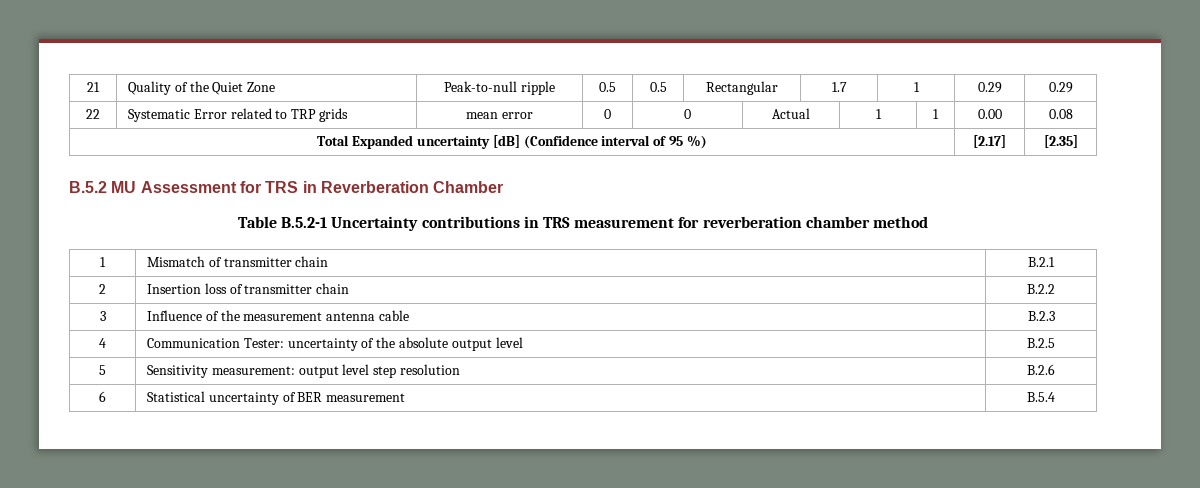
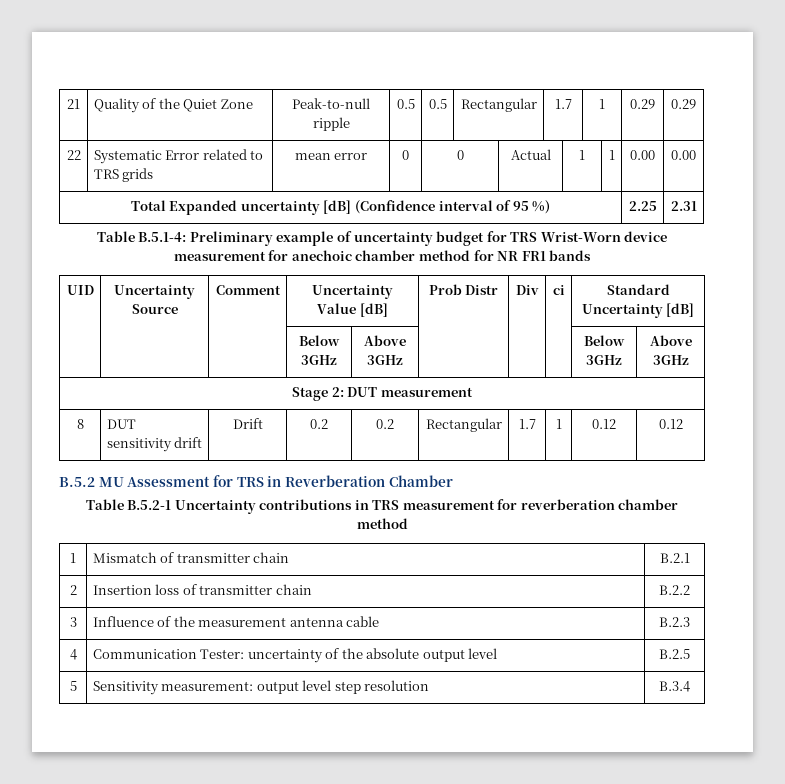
- 22 | Systematic Error related to TRP grids | mean error | 0 | 0 | Actual | 1 | 1 | 0.00 | 0.08
+ 22 | Systematic Error related to TRS grids | mean error | 0 | 0 | Actual | 1 | 1 | 0.00 | 0.00
- Total Expanded uncertainty [dB] (Confidence interval of 95 %) | [2.17] | [2.35]
+ Total Expanded uncertainty [dB] (Confidence interval of 95 %) | 2.25 | 2.31
+ Table B.5.1-4: Preliminary example of uncertainty budget for TRS Wrist-Worn device measurement for anechoic chamber method for NR FR1 bands
+ UID | Uncertainty Source | Comment | Uncertainty Value [dB] | Prob Distr | Div | ci | Standard Uncertainty [dB]
+ | | | Below 3GHz | Above 3GHz | | | | Below 3GHz | Above 3GHz
+ Stage 2: DUT measurement
+ 8 | DUT sensitivity drift | Drift | 0.2 | 0.2 | Rectangular | 1.7 | 1 | 0.12 | 0.12
- 5 | Sensitivity measurement: output level step resolution | B.2.6
- 6 | Statistical uncertainty of BER measurement | B.5.4
+ 5 | Sensitivity measurement: output level step resolution | B.3.4

